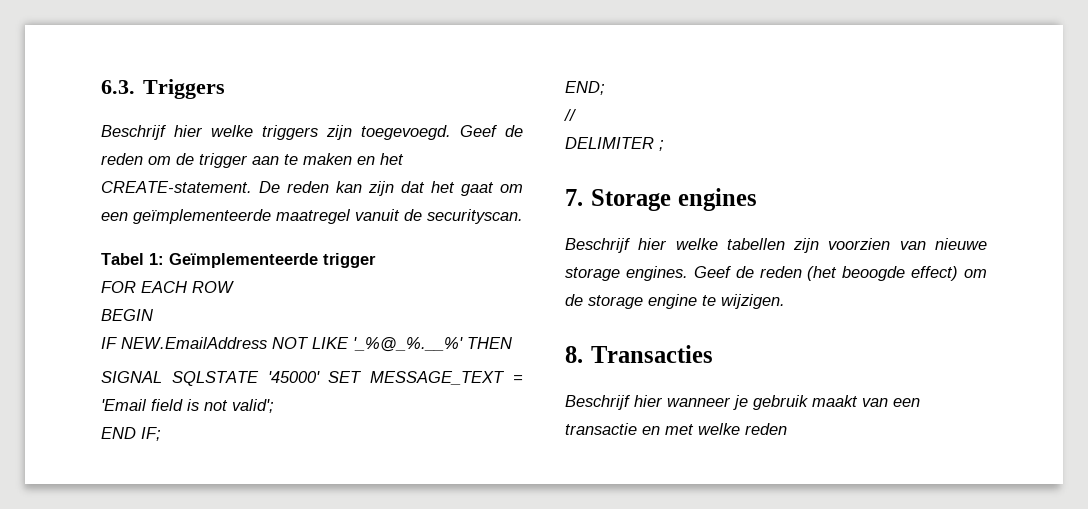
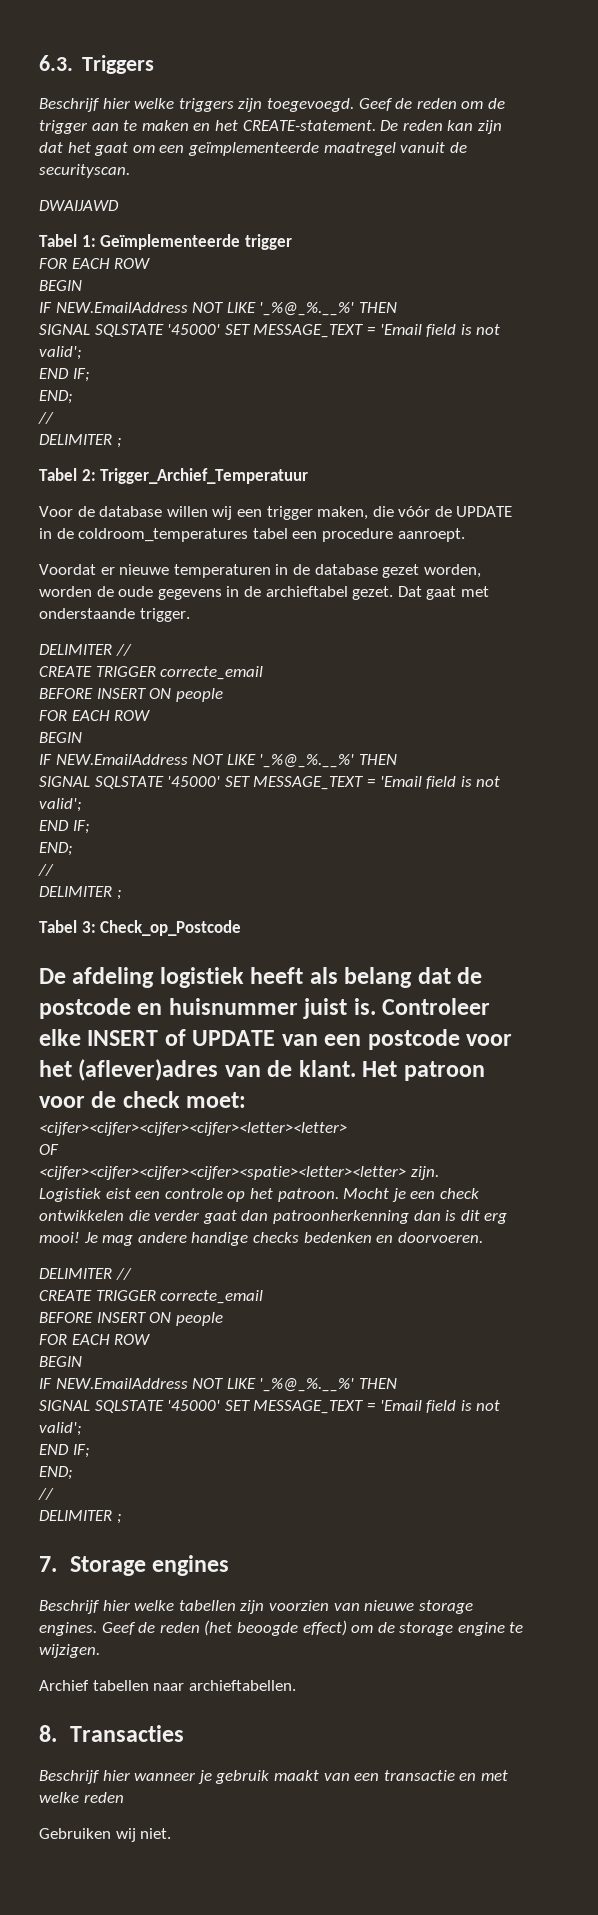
+ DWAIJAWD
+ Tabel 2: Trigger_Archief_Temperatuur
+ Voor de database willen wij een trigger maken, die vóór de UPDATE in de coldroom_temperatures tabel een procedure aanroept.
+ Voordat er nieuwe temperaturen in de database gezet worden, worden de oude gegevens in de archieftabel gezet. Dat gaat met onderstaande trigger.
+ DELIMITER //
+ CREATE TRIGGER correcte_email
+ BEFORE INSERT ON people
+ FOR EACH ROW
+ BEGIN
+ IF NEW.EmailAddress NOT LIKE '_%@_%.__%' THEN
+ SIGNAL SQLSTATE '45000' SET MESSAGE_TEXT = 'Email field is not valid';
+ END IF;
+ END;
+ //
+ DELIMITER ;
+ Tabel 3: Check_op_Postcode
+ De afdeling logistiek heeft als belang dat de postcode en huisnummer juist is. Controleer elke INSERT of UPDATE van een postcode voor het (aflever)adres van de klant. Het patroon voor de check moet:
+ <cijfer><cijfer><cijfer><cijfer><letter><letter>
+ OF
+ <cijfer><cijfer><cijfer><cijfer><spatie><letter><letter> zijn.
+ Logistiek eist een controle op het patroon. Mocht je een check ontwikkelen die verder gaat dan patroonherkenning dan is dit erg mooi! Je mag andere handige checks bedenken en doorvoeren.
+ DELIMITER //
+ CREATE TRIGGER correcte_email
+ BEFORE INSERT ON people
+ FOR EACH ROW
+ BEGIN
+ IF NEW.EmailAddress NOT LIKE '_%@_%.__%' THEN
+ SIGNAL SQLSTATE '45000' SET MESSAGE_TEXT = 'Email field is not valid';
+ END IF;
+ END;
+ //
+ DELIMITER ;
+ Archief tabellen naar archieftabellen.
+ Gebruiken wij niet.

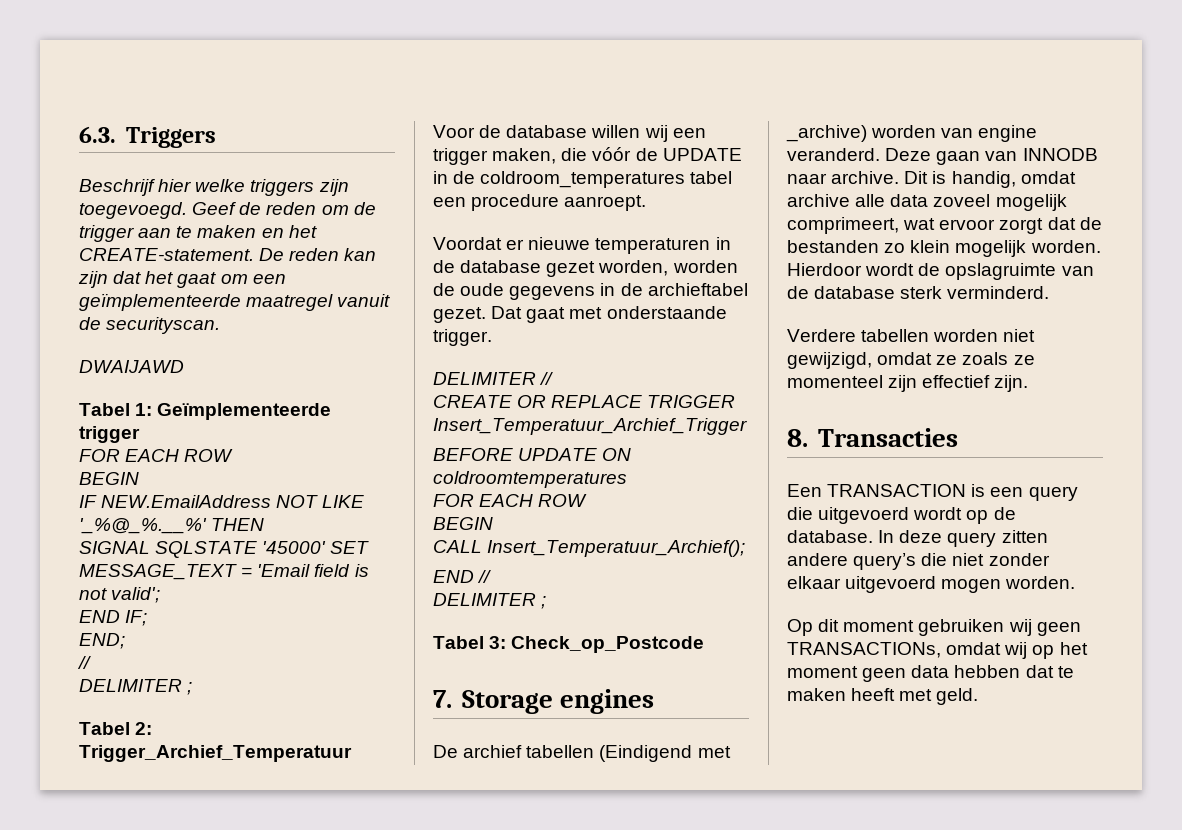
  Dat gaat met onderstaande trigger.
  DELIMITER //
- CREATE TRIGGER correcte_email
- BEFORE INSERT ON people
+ CREATE OR REPLACE TRIGGER Insert_Temperatuur_Archief_Trigger
+ BEFORE UPDATE ON coldroomtemperatures
  FOR EACH ROW
  BEGIN
- IF NEW.EmailAddress NOT LIKE '_%@_%.__%' THEN
- SIGNAL SQLSTATE '45000' SET MESSAGE_TEXT = 'Email field is not valid';
- END IF;
- END;
- //
+ CALL Insert_Temperatuur_Archief();
+ END //
- De afdeling logistiek heeft als belang dat de postcode en huisnummer juist is. Controleer elke INSERT of UPDATE van een postcode voor het (aflever)adres van de klant. Het patroon voor de check moet:
- <cijfer><cijfer><cijfer><cijfer><letter><letter>
- OF
- <cijfer><cijfer><cijfer><cijfer><spatie><letter><letter> zijn.
- Logistiek eist een controle op het patroon. Mocht je een check ontwikkelen die verder gaat dan patroonherkenning dan is dit erg mooi! Je mag andere handige checks bedenken en doorvoeren.
- DELIMITER //
- CREATE TRIGGER correcte_email
- BEFORE INSERT ON people
- FOR EACH ROW
- BEGIN
- IF NEW.EmailAddress NOT LIKE '_%@_%.__%' THEN
- SIGNAL SQLSTATE '45000' SET MESSAGE_TEXT = 'Email field is not valid';
- END IF;
- END;
- //
- DELIMITER ;
  7. Storage engines
- Beschrijf hier welke tabellen zijn voorzien van nieuwe storage engines. Geef de reden (het beoogde effect) om de storage engine te wijzigen.
- Archief tabellen naar archieftabellen.
+ De archief tabellen (Eindigend met _archive) worden van engine veranderd. Deze gaan van INNODB naar archive. Dit is handig, omdat archive alle data zoveel mogelijk comprimeert, wat ervoor zorgt dat de bestanden zo klein mogelijk worden. Hierdoor wordt de opslagruimte van de database sterk verminderd.
+ Verdere tabellen worden niet gewijzigd, omdat ze zoals ze momenteel zijn effectief zijn.
  8. Transacties
- Beschrijf hier wanneer je gebruik maakt van een transactie en met welke reden
- Gebruiken wij niet.
+ Een TRANSACTION is een query die uitgevoerd wordt op de database. In deze query zitten andere query’s die niet zonder elkaar uitgevoerd mogen worden.
+ Op dit moment gebruiken wij geen TRANSACTIONs, omdat wij op het moment geen data hebben dat te maken heeft met geld.

